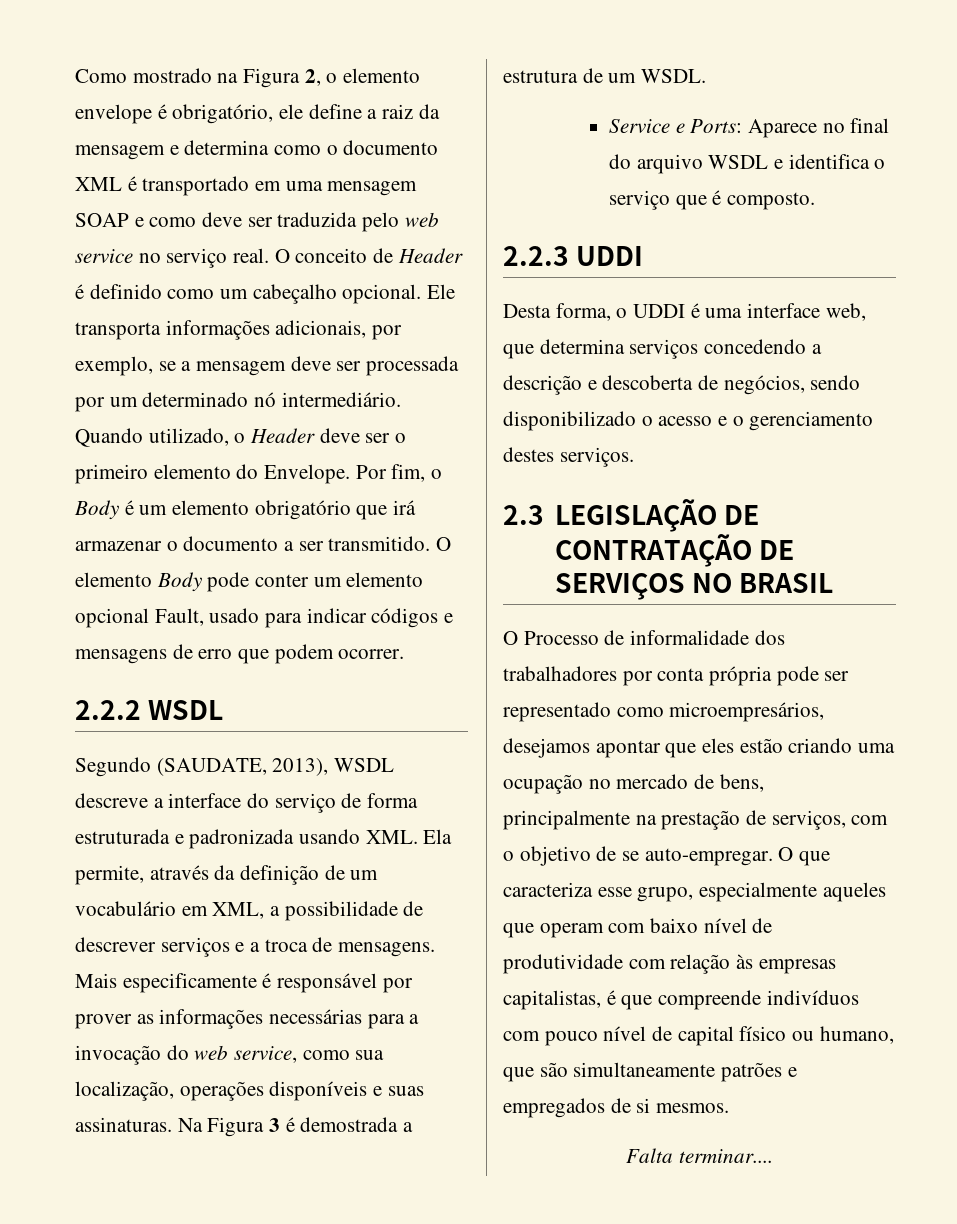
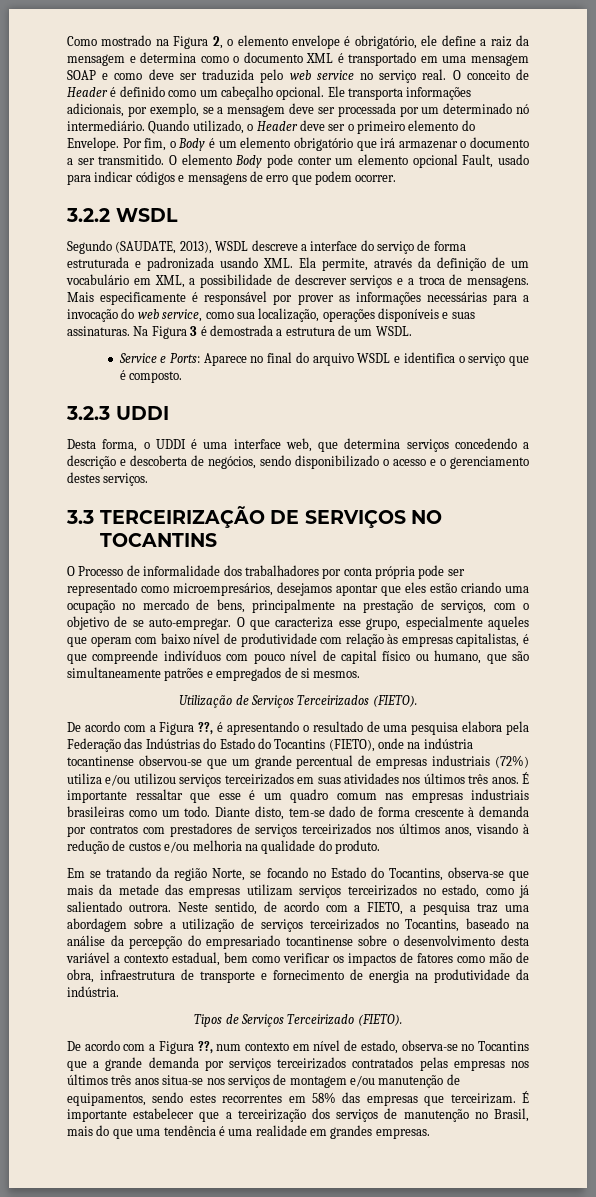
- 2.2.2 WSDL
+ 3.2.2 WSDL
- 2.2.3 UDDI
+ 3.2.3 UDDI
- 2.3 LEGISLAÇÃO DE CONTRATAÇÃO DE SERVIÇOS NO BRASIL
+ 3.3 TERCEIRIZAÇÃO DE SERVIÇOS NO TOCANTINS
- Falta terminar....
+ Utilização de Serviços Terceirizados (FIETO).
+ De acordo com a Figura ??, é apresentando o resultado de uma pesquisa elabora pela Federação das Indústrias do Estado do Tocantins (FIETO), onde na indústria tocantinense observou-se que um grande percentual de empresas industriais (72%) utiliza e/ou utilizou serviços terceirizados em suas atividades nos últimos três anos. É importante ressaltar que esse é um quadro comum nas empresas industriais brasileiras como um todo. Diante disto, tem-se dado de forma crescente à demanda por contratos com prestadores de serviços terceirizados nos últimos anos, visando à redução de custos e/ou melhoria na qualidade do produto.
+ Em se tratando da região Norte, se focando no Estado do Tocantins, observa-se que mais da metade das empresas utilizam serviços terceirizados no estado, como já salientado outrora. Neste sentido, de acordo com a FIETO, a pesquisa traz uma abordagem sobre a utilização de serviços terceirizados no Tocantins, baseado na análise da percepção do empresariado tocantinense sobre o desenvolvimento desta variável a contexto estadual, bem como verificar os impactos de fatores como mão de obra, infraestrutura de transporte e fornecimento de energia na produtividade da indústria.
+ Tipos de Serviços Terceirizado (FIETO).
+ De acordo com a Figura ??, num contexto em nível de estado, observa-se no Tocantins que a grande demanda por serviços terceirizados contratados pelas empresas nos últimos três anos situa-se nos serviços de montagem e/ou manutenção de equipamentos, sendo estes recorrentes em 58% das empresas que terceirizam. É importante estabelecer que a terceirização dos serviços de manutenção no Brasil, mais do que uma tendência é uma realidade em grandes empresas.

